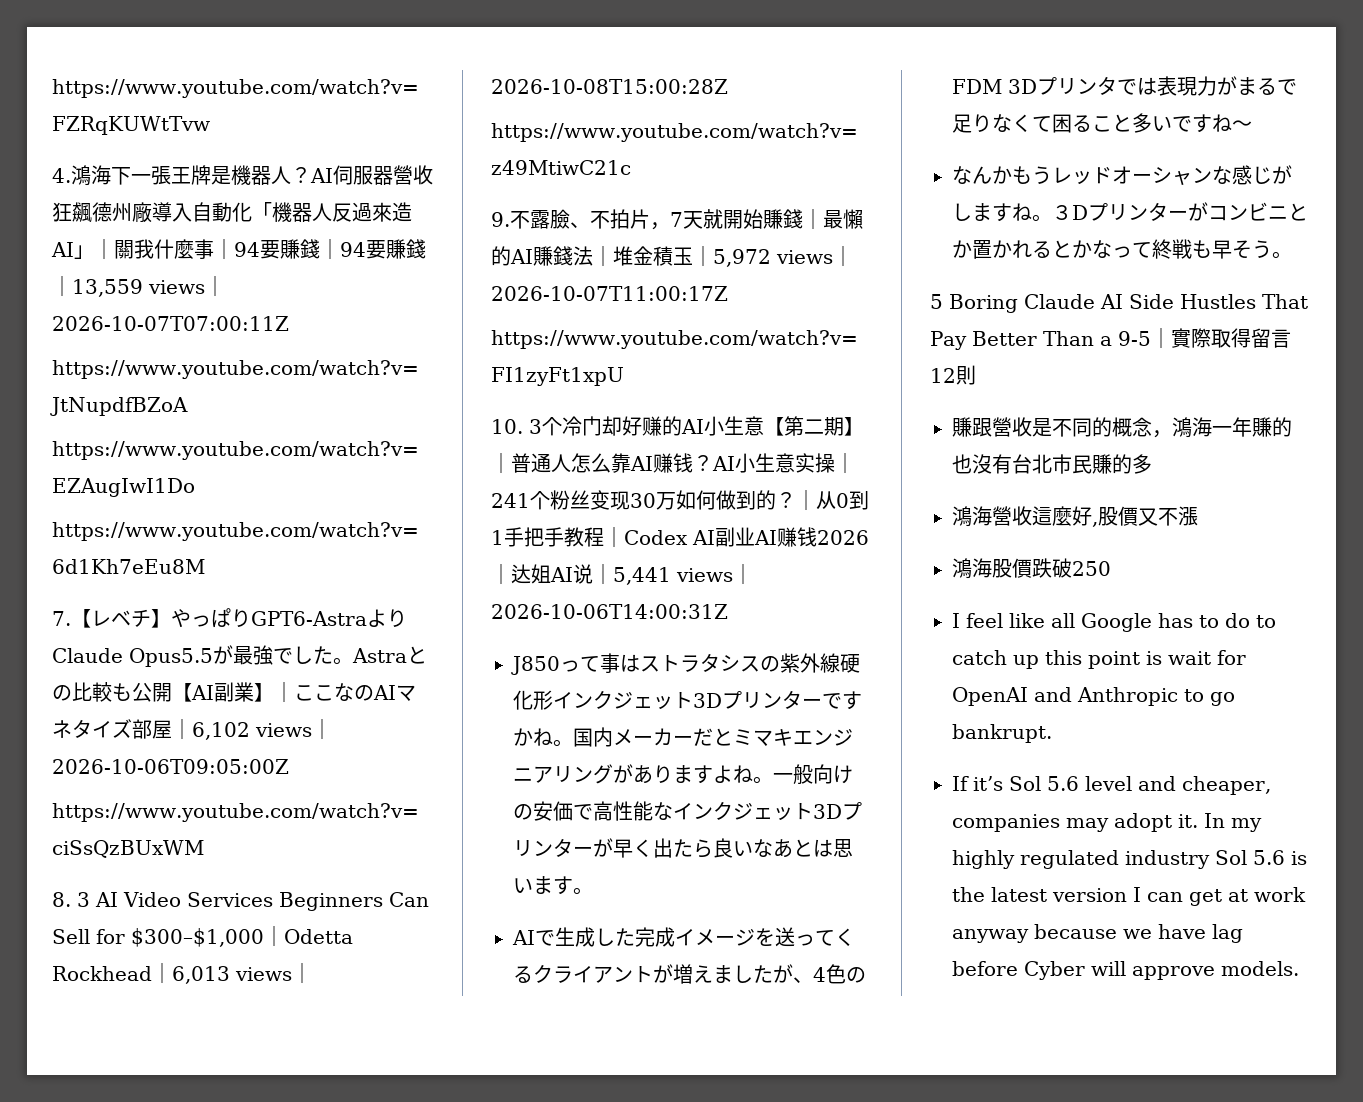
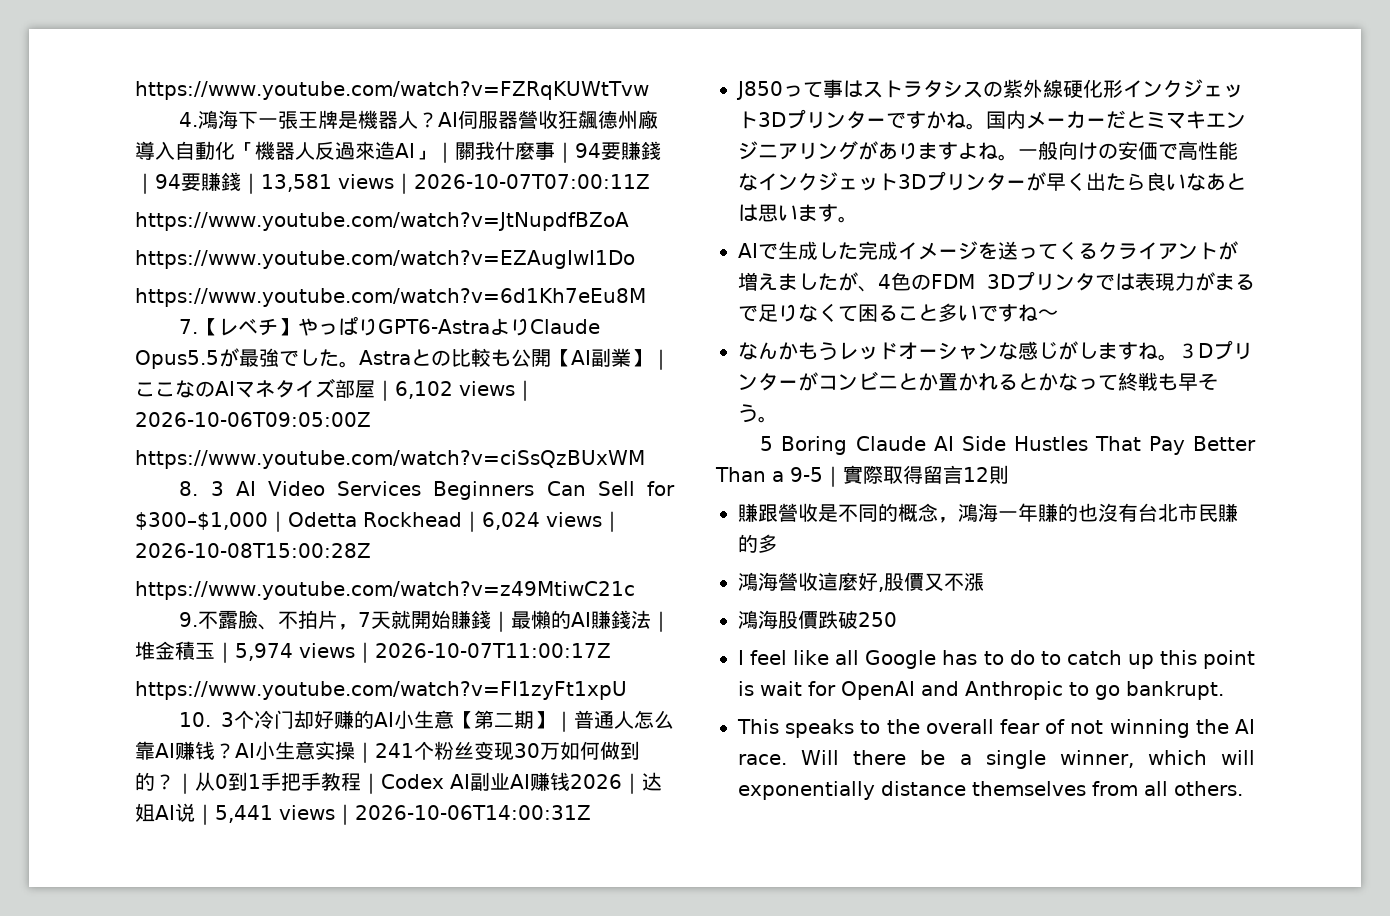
- AI伺服器營收狂飆德州廠導入自動化「機器人反過來造AI」｜關我什麼事｜94要賺錢｜94要賺錢｜13,559 views｜2026-10-07T07:00:11Z
+ AI伺服器營收狂飆德州廠導入自動化「機器人反過來造AI」｜關我什麼事｜94要賺錢｜94要賺錢｜13,581 views｜2026-10-07T07:00:11Z
- 8. 3 AI Video Services Beginners Can Sell for $300–$1,000｜Odetta Rockhead｜6,013 views｜2026-10-08T15:00:28Z
+ 8. 3 AI Video Services Beginners Can Sell for $300–$1,000｜Odetta Rockhead｜6,024 views｜2026-10-08T15:00:28Z
- 9.不露臉、不拍片，7天就開始賺錢｜最懶的AI賺錢法｜堆金積玉｜5,972 views｜2026-10-07T11:00:17Z
+ 9.不露臉、不拍片，7天就開始賺錢｜最懶的AI賺錢法｜堆金積玉｜5,974 views｜2026-10-07T11:00:17Z
- If it’s Sol 5.6 level and cheaper, companies may adopt it. In my highly regulated industry Sol 5.6 is the latest version I can get at work anyway because we have lag before Cyber will approve models.
+ This speaks to the overall fear of not winning the AI race. Will there be a single winner, which will exponentially distance themselves from all others.

